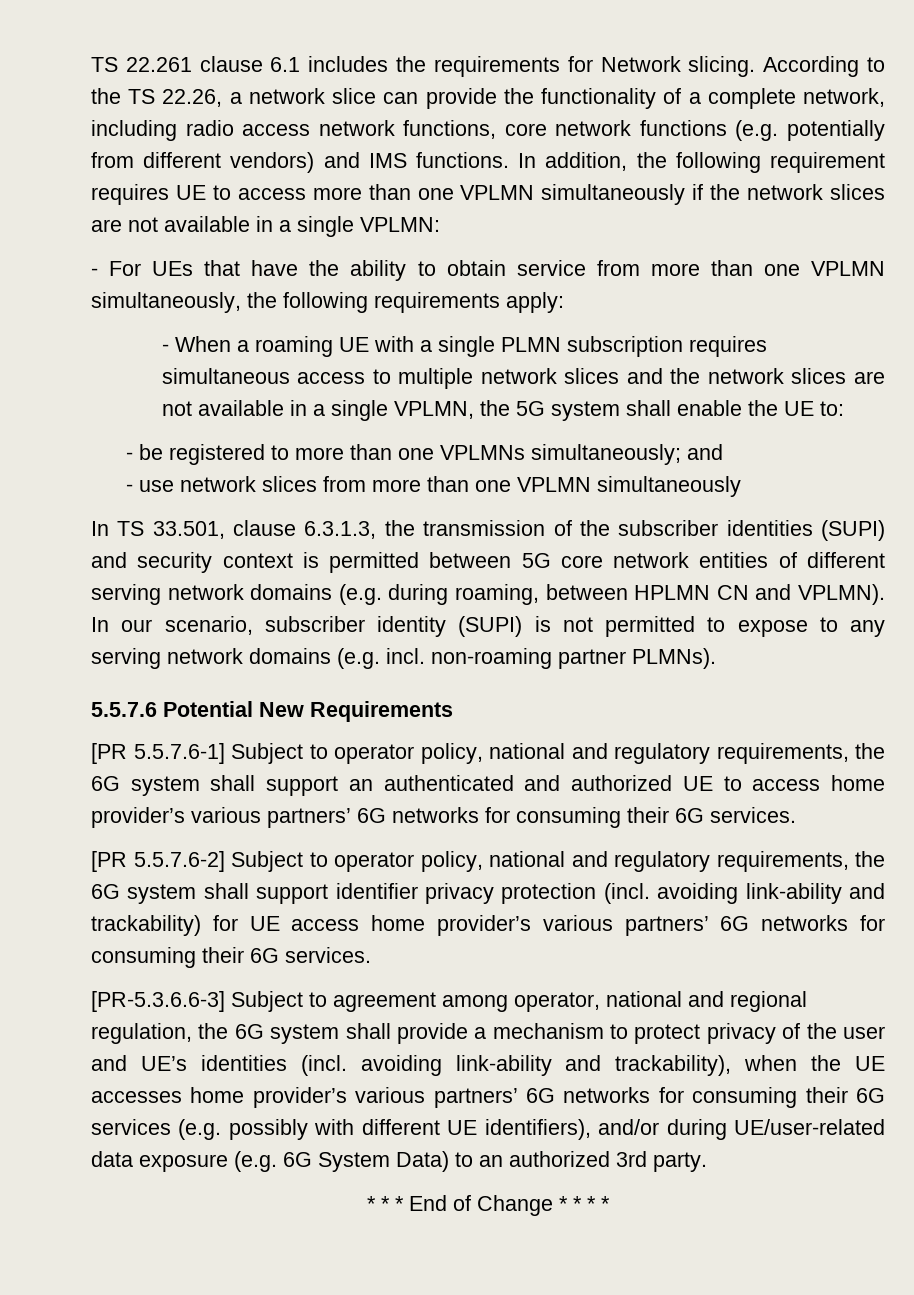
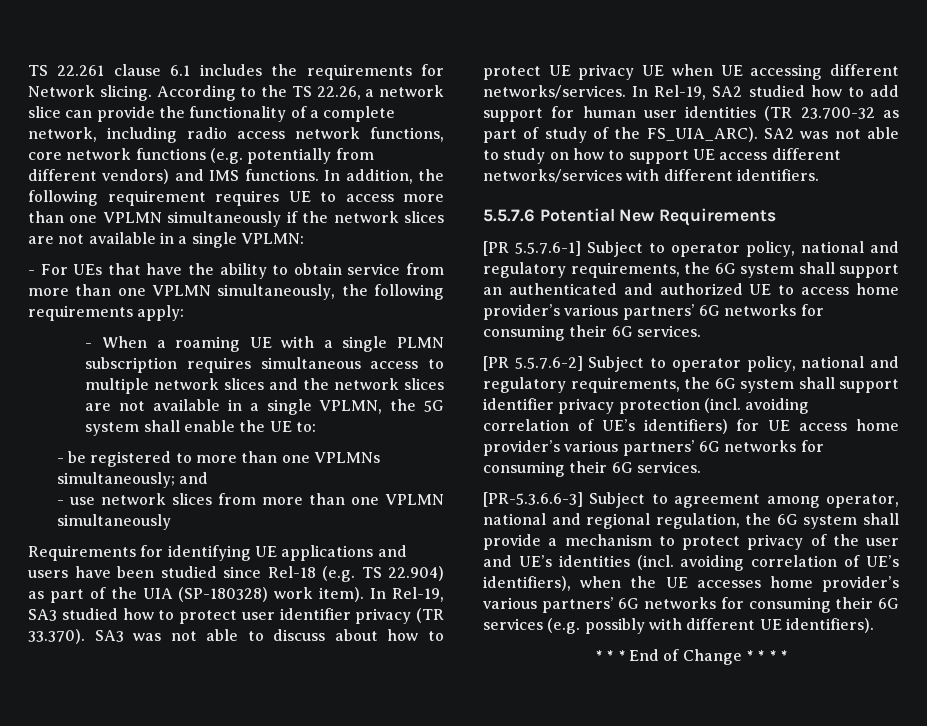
- In TS 33.501, clause 6.3.1.3, the transmission of the subscriber identities (SUPI) and security context is permitted between 5G core network entities of different serving network domains (e.g. during roaming, between HPLMN CN and VPLMN). In our scenario, subscriber identity (SUPI) is not permitted to expose to any serving network domains (e.g. incl. non-roaming partner PLMNs).
+ Requirements for identifying UE applications and users have been studied since Rel-18 (e.g. TS 22.904) as part of the UIA (SP-180328) work item). In Rel-19, SA3 studied how to protect user identifier privacy (TR 33.370). SA3 was not able to discuss about how to protect UE privacy UE when UE accessing different networks/services. In Rel-19, SA2 studied how to add support for human user identities (TR 23.700-32 as part of study of the FS_UIA_ARC). SA2 was not able to study on how to support UE access different networks/services with different identifiers.
- [PR 5.5.7.6-2] Subject to operator policy, national and regulatory requirements, the 6G system shall support identifier privacy protection (incl. avoiding link-ability and trackability) for UE access home provider’s various partners’ 6G networks for consuming their 6G services.
+ [PR 5.5.7.6-2] Subject to operator policy, national and regulatory requirements, the 6G system shall support identifier privacy protection (incl. avoiding correlation of UE’s identifiers) for UE access home provider’s various partners’ 6G networks for consuming their 6G services.
- [PR-5.3.6.6-3] Subject to agreement among operator, national and regional regulation, the 6G system shall provide a mechanism to protect privacy of the user and UE’s identities (incl. avoiding link-ability and trackability), when the UE accesses home provider’s various partners’ 6G networks for consuming their 6G services (e.g. possibly with different UE identifiers), and/or during UE/user-related data exposure (e.g. 6G System Data) to an authorized 3rd party.
+ [PR-5.3.6.6-3] Subject to agreement among operator, national and regional regulation, the 6G system shall provide a mechanism to protect privacy of the user and UE’s identities (incl. avoiding correlation of UE’s identifiers), when the UE accesses home provider’s various partners’ 6G networks for consuming their 6G services (e.g. possibly with different UE identifiers).

